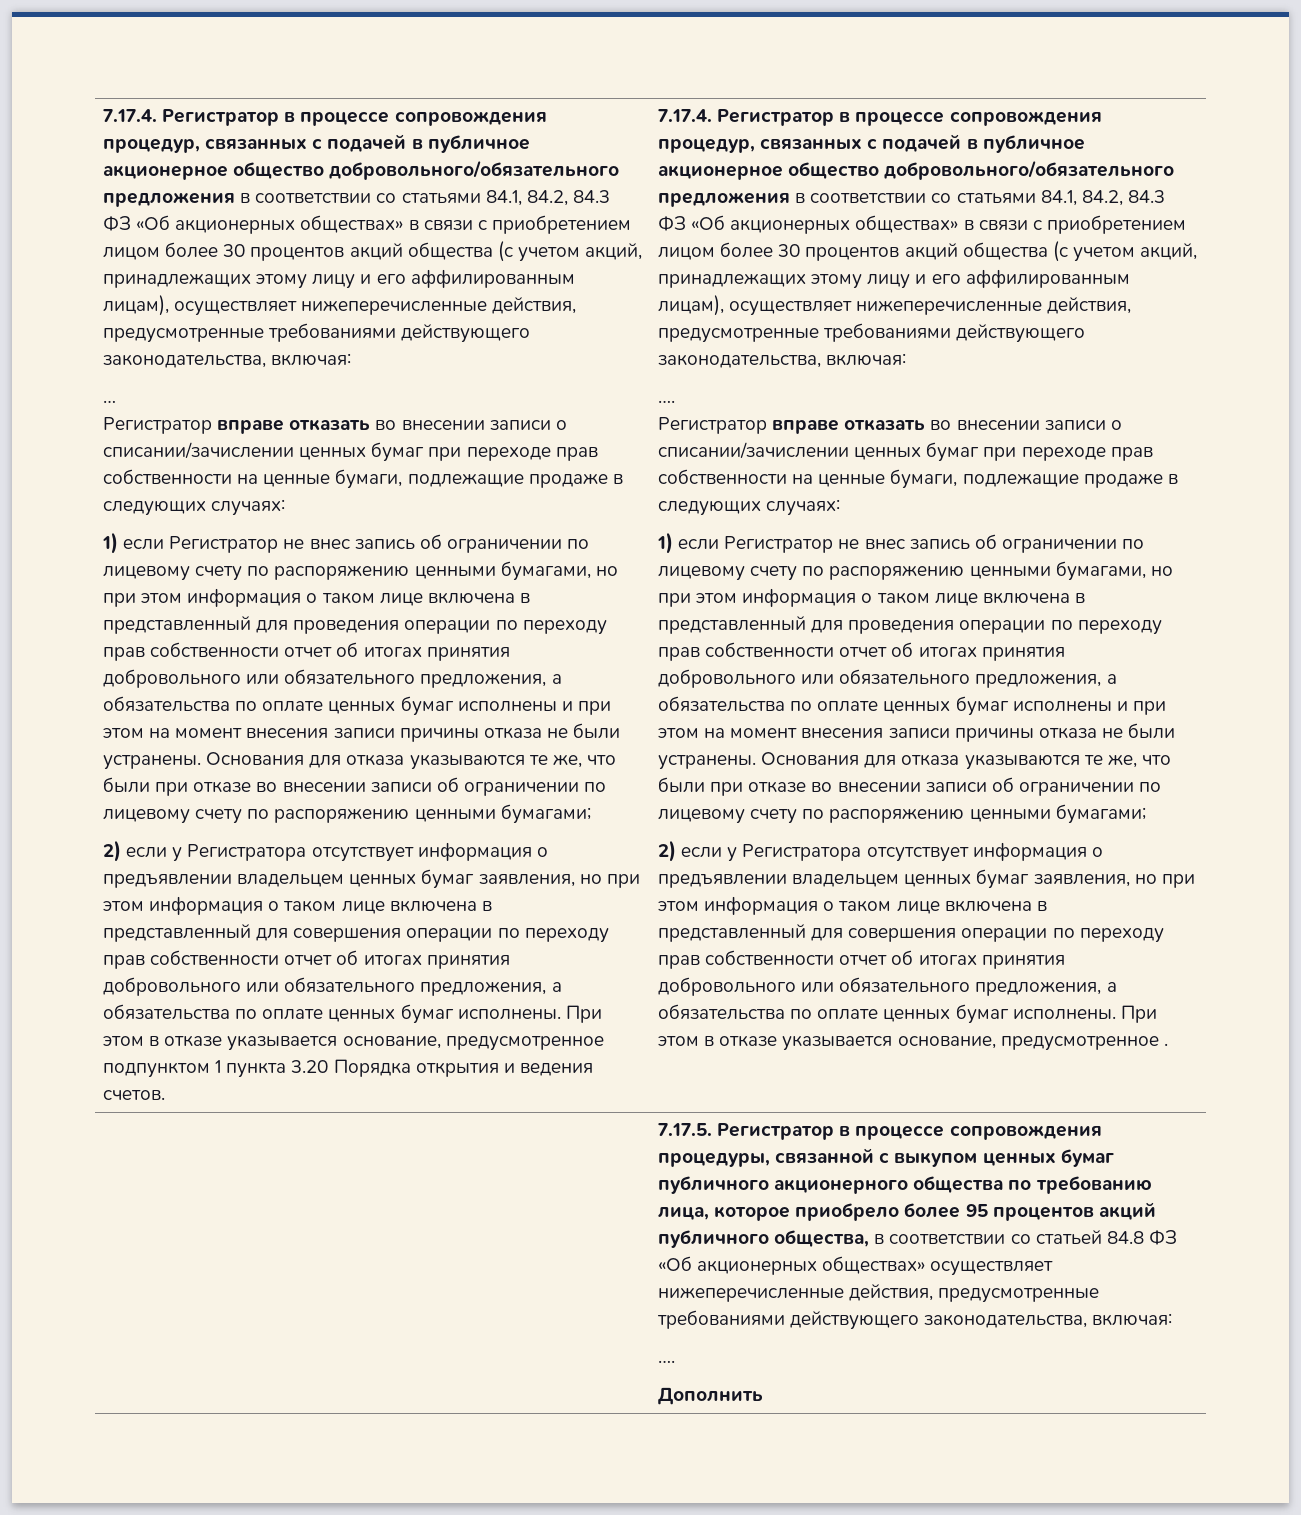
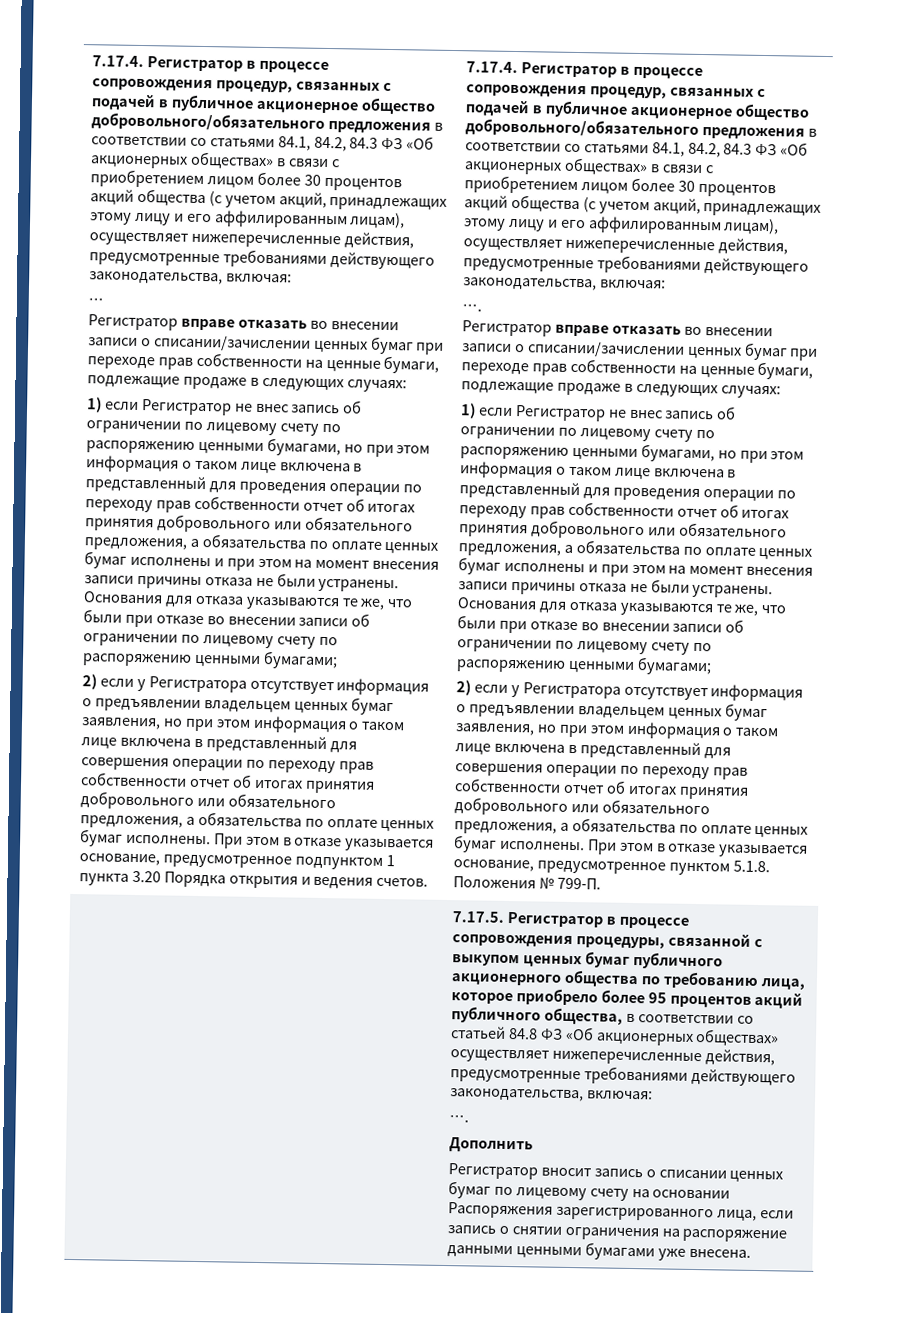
- При этом в отказе указывается основание, предусмотренное .
+ При этом в отказе указывается основание, предусмотренное пунктом 5.1.8. Положения № 799-П.
+ Регистратор вносит запись о списании ценных бумаг по лицевому счету на основании Распоряжения зарегистрированного лица, если запись о снятии ограничения на распоряжение данными ценными бумагами уже внесена.

